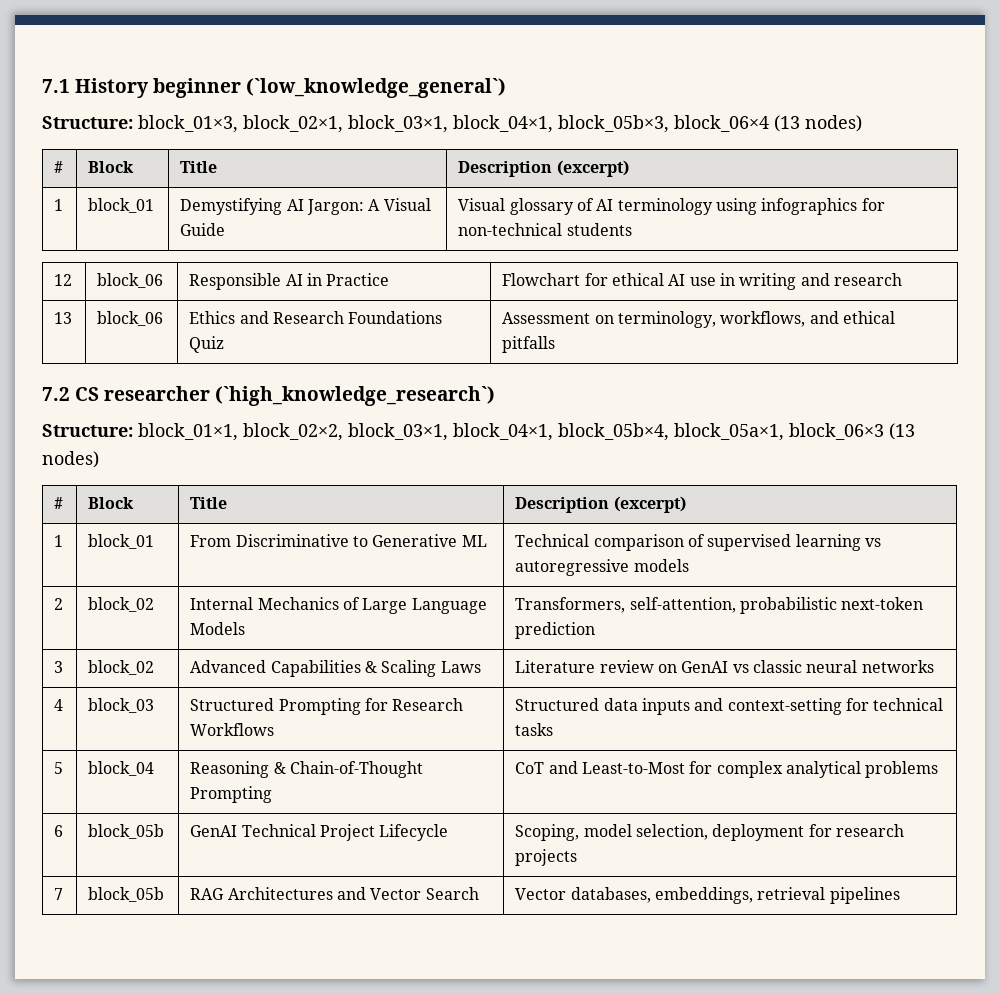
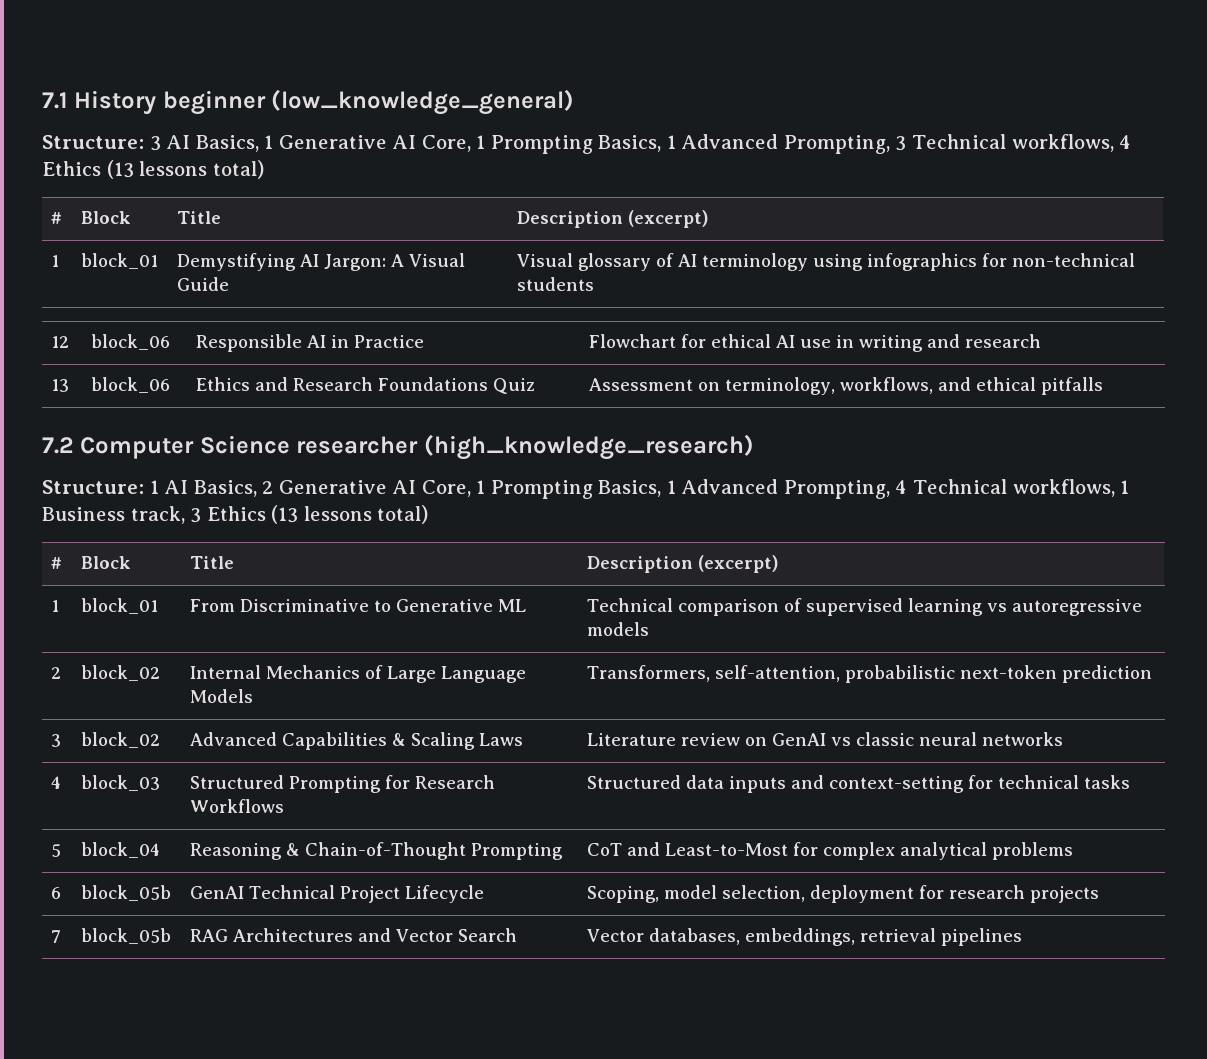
- 7.1 History beginner (`low_knowledge_general`)
- Structure: block_01×3, block_02×1, block_03×1, block_04×1, block_05b×3, block_06×4 (13 nodes)
+ 7.1 History beginner (low_knowledge_general)
+ Structure: 3 AI Basics, 1 Generative AI Core, 1 Prompting Basics, 1 Advanced Prompting, 3 Technical workflows, 4 Ethics (13 lessons total)
- 7.2 CS researcher (`high_knowledge_research`)
- Structure: block_01×1, block_02×2, block_03×1, block_04×1, block_05b×4, block_05a×1, block_06×3 (13 nodes)
+ 7.2 Computer Science researcher (high_knowledge_research)
+ Structure: 1 AI Basics, 2 Generative AI Core, 1 Prompting Basics, 1 Advanced Prompting, 4 Technical workflows, 1 Business track, 3 Ethics (13 lessons total)

